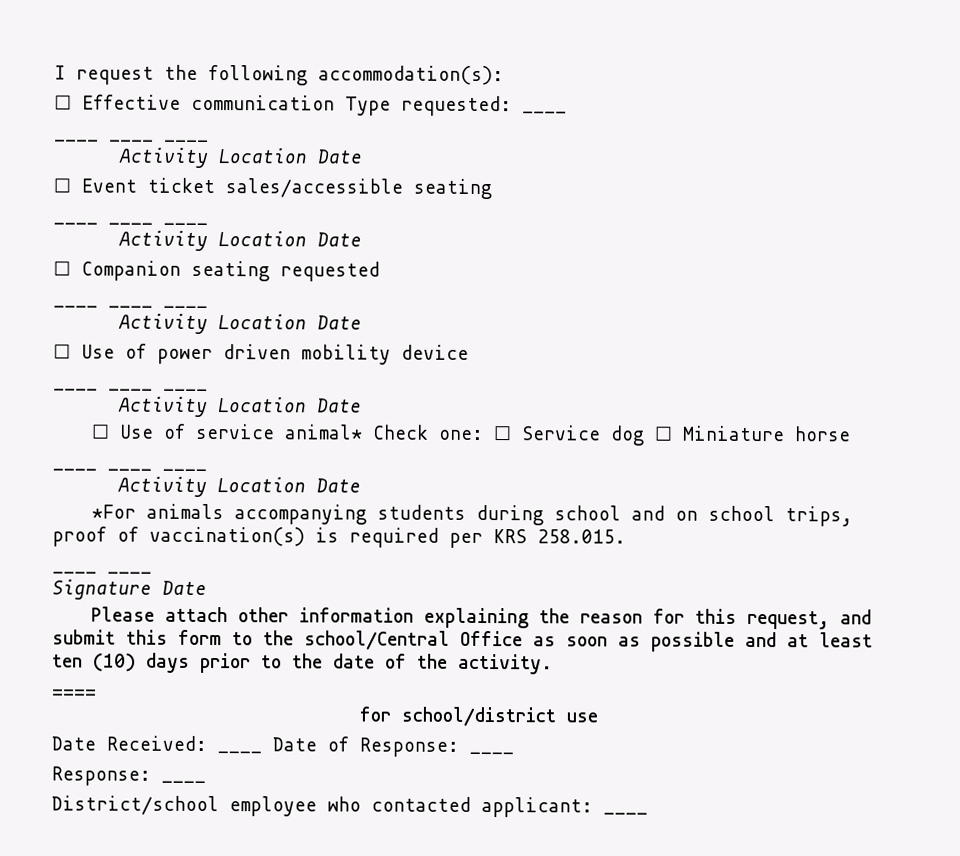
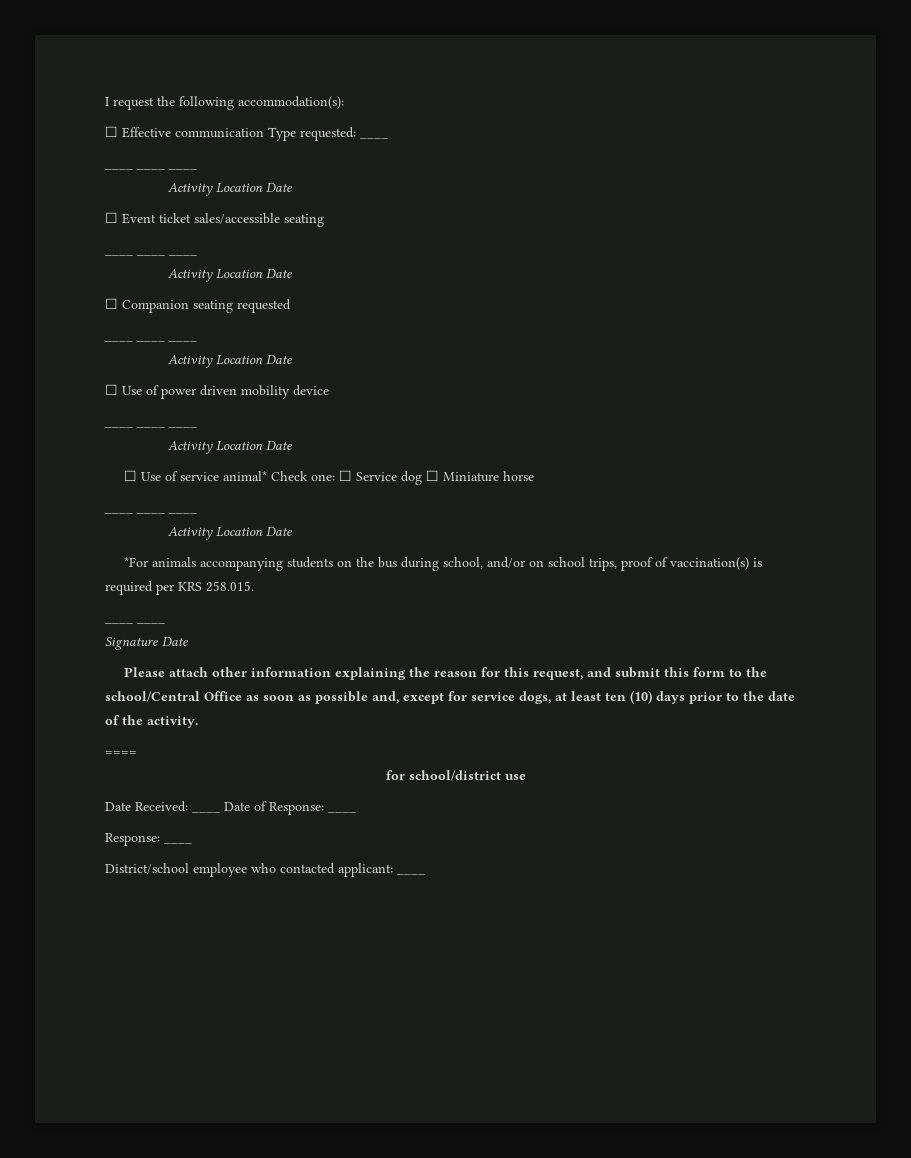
- *For animals accompanying students during school and on school trips, proof of vaccination(s) is required per KRS 258.015.
+ *For animals accompanying students on the bus during school, and/or on school trips, proof of vaccination(s) is required per KRS 258.015.
- Please attach other information explaining the reason for this request, and submit this form to the school/Central Office as soon as possible and at least ten (10) days prior to the date of the activity.
+ Please attach other information explaining the reason for this request, and submit this form to the school/Central Office as soon as possible and, except for service dogs, at least ten (10) days prior to the date of the activity.

